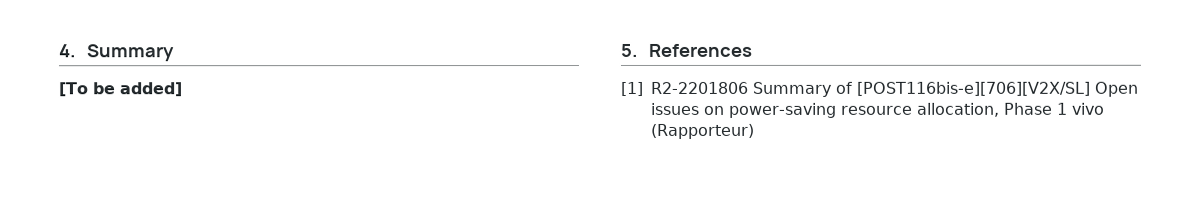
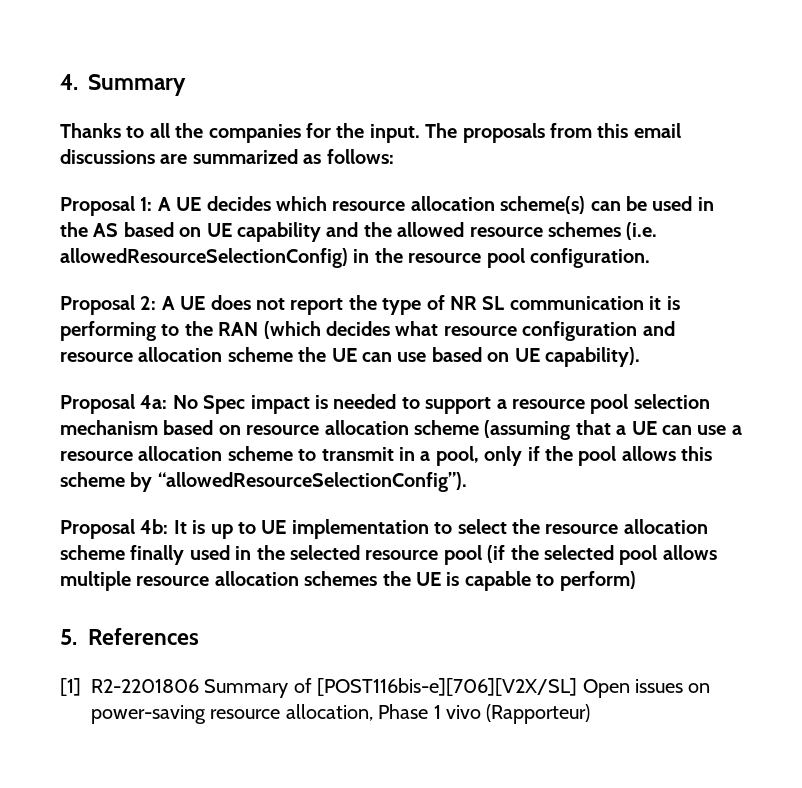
- [To be added]
+ Thanks to all the companies for the input. The proposals from this email discussions are summarized as follows:
+ Proposal 1: A UE decides which resource allocation scheme(s) can be used in the AS based on UE capability and the allowed resource schemes (i.e. allowedResourceSelectionConfig) in the resource pool configuration.
+ Proposal 2: A UE does not report the type of NR SL communication it is performing to the RAN (which decides what resource configuration and resource allocation scheme the UE can use based on UE capability).
+ Proposal 4a: No Spec impact is needed to support a resource pool selection mechanism based on resource allocation scheme (assuming that a UE can use a resource allocation scheme to transmit in a pool, only if the pool allows this scheme by “allowedResourceSelectionConfig”).
+ Proposal 4b: It is up to UE implementation to select the resource allocation scheme finally used in the selected resource pool (if the selected pool allows multiple resource allocation schemes the UE is capable to perform)

